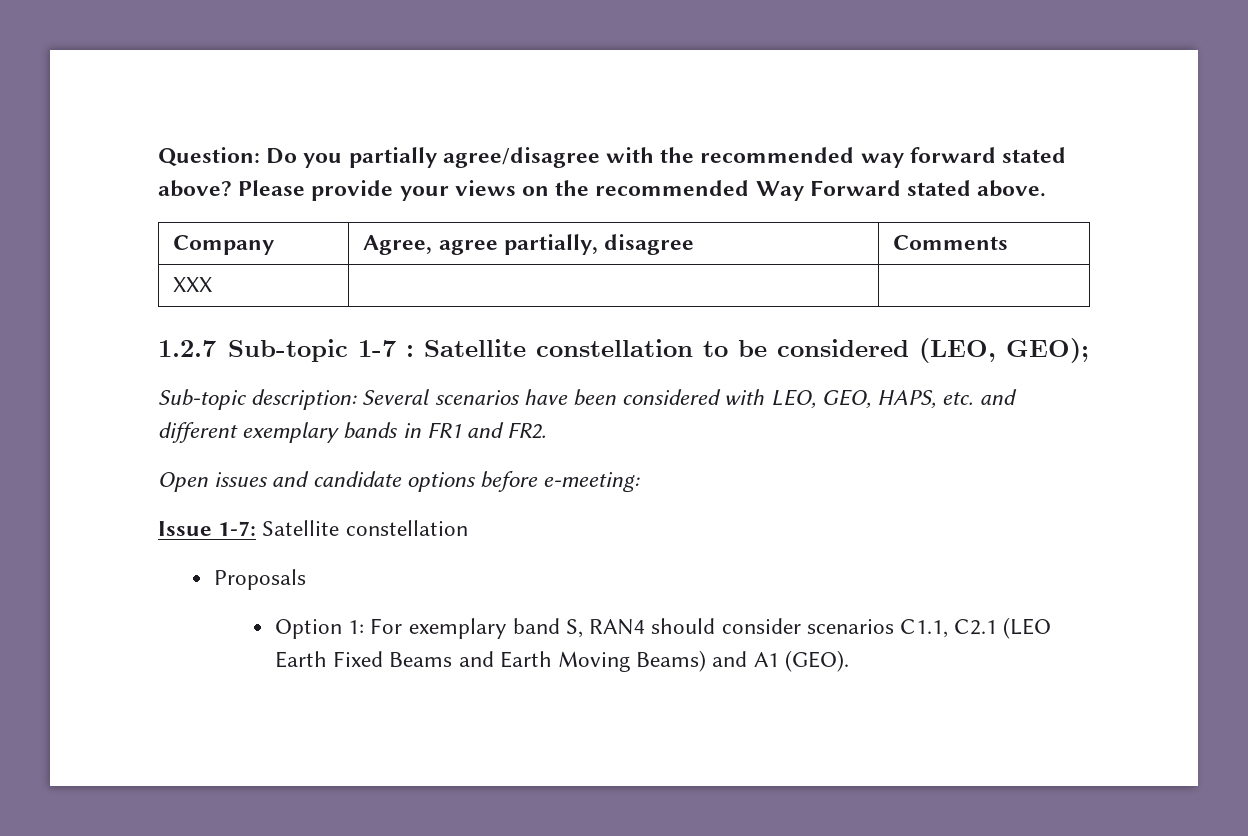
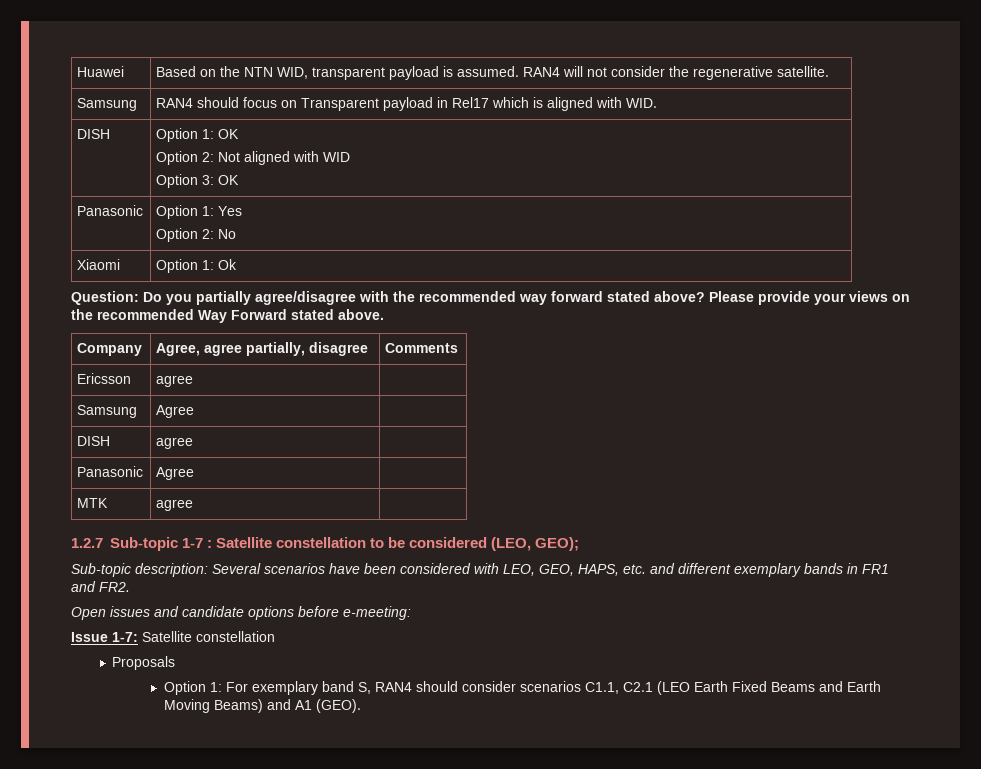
+ Huawei | Based on the NTN WID, transparent payload is assumed. RAN4 will not consider the regenerative satellite.
+ Samsung | RAN4 should focus on Transparent payload in Rel17 which is aligned with WID.
+ DISH | Option 1: OK
+ Option 2: Not aligned with WID
+ Option 3: OK
+ Panasonic | Option 1: Yes
+ Option 2: No
+ Xiaomi | Option 1: Ok
- XXX | |
+ Ericsson | agree |
+ Samsung | Agree |
+ DISH | agree |
+ Panasonic | Agree |
+ MTK | agree |

